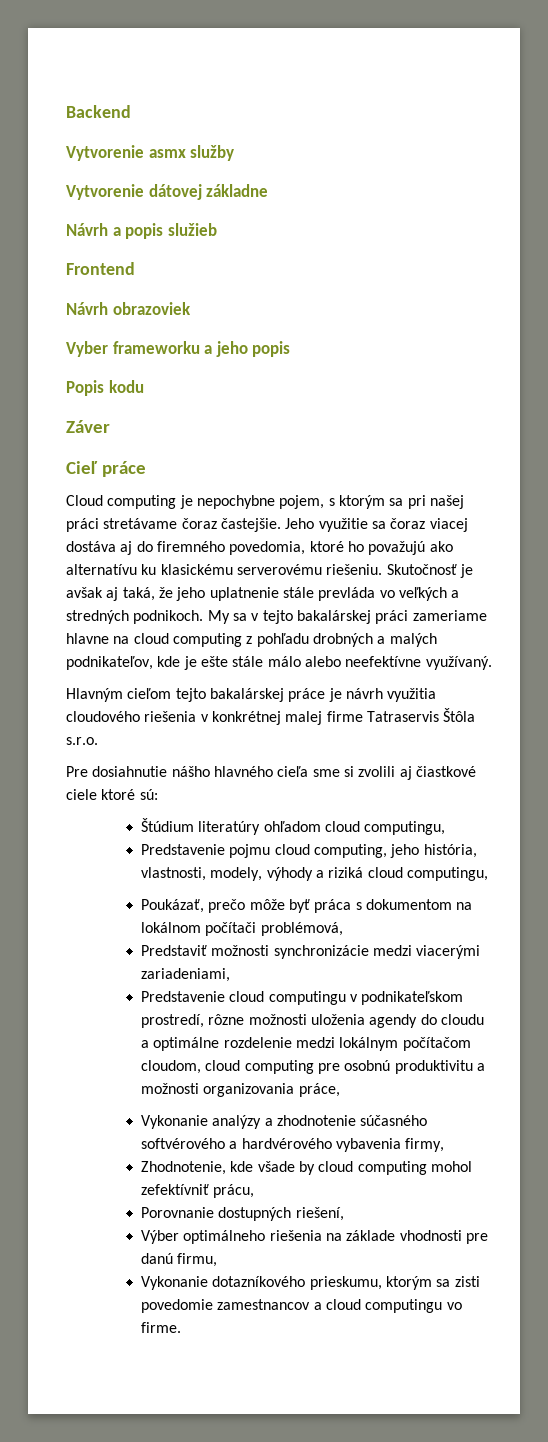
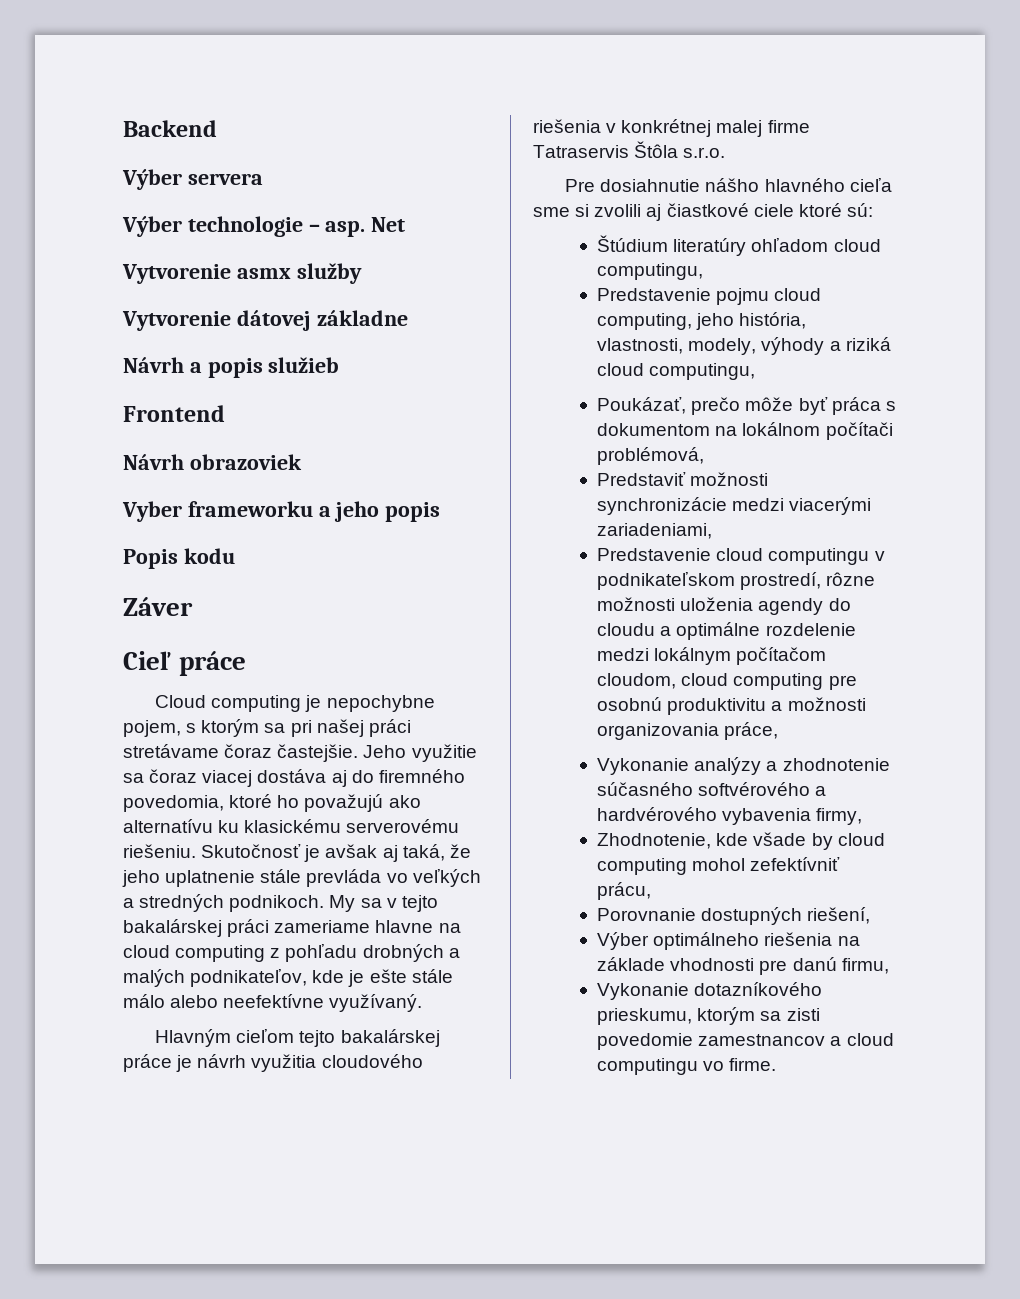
+ Výber servera
+ Výber technologie – asp. Net

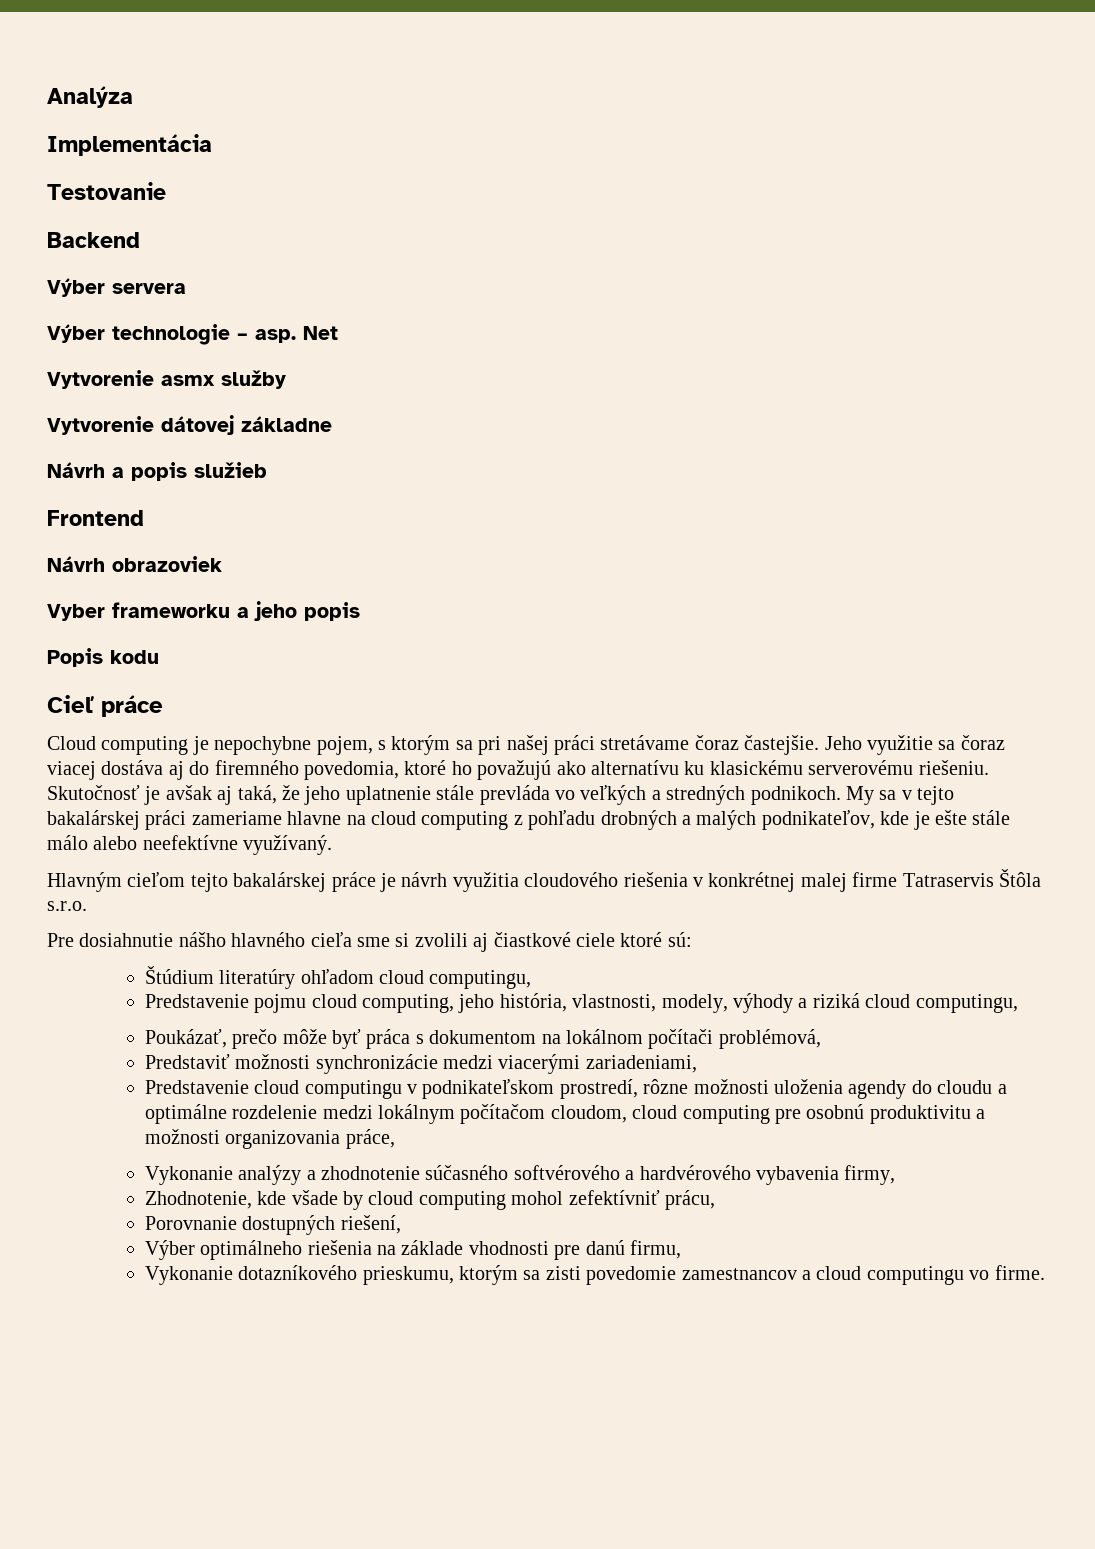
+ Analýza
+ Implementácia
+ Testovanie
- Záver

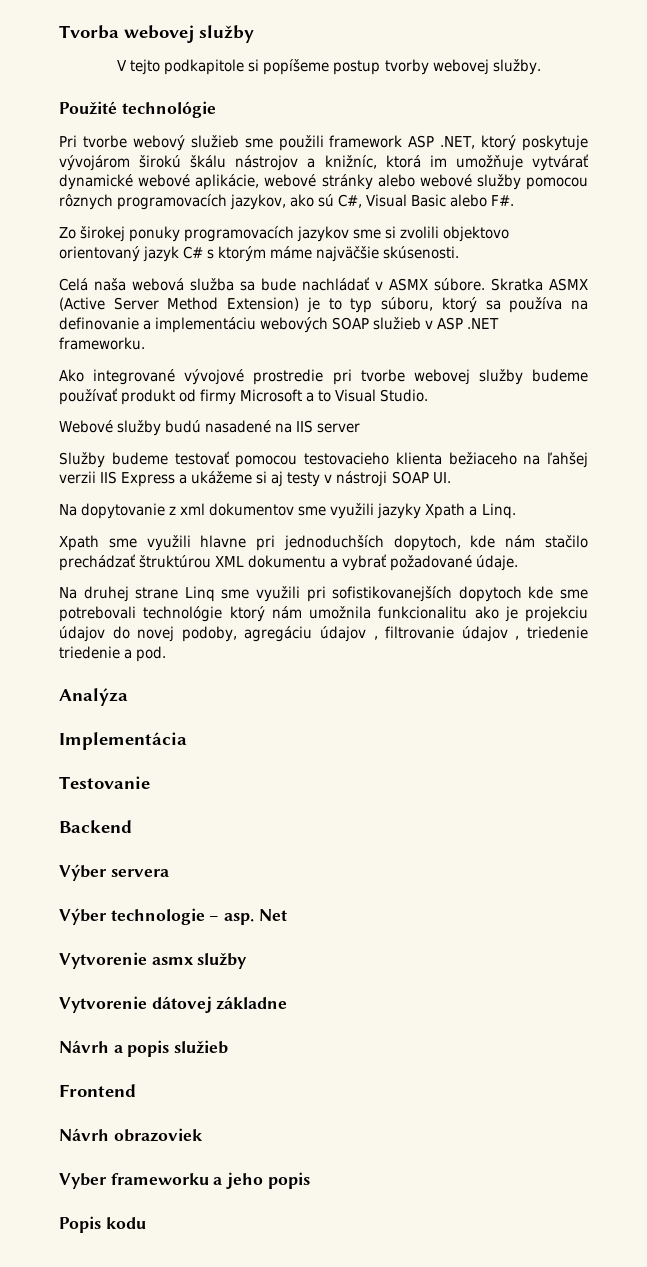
+ Tvorba webovej služby
+ V tejto podkapitole si popíšeme postup tvorby webovej služby.
+ Použité technológie
+ Pri tvorbe webový služieb sme použili framework ASP .NET, ktorý poskytuje vývojárom širokú škálu nástrojov a knižníc, ktorá im umožňuje vytvárať dynamické webové aplikácie, webové stránky alebo webové služby pomocou rôznych programovacích jazykov, ako sú C#, Visual Basic alebo F#.
+ Zo širokej ponuky programovacích jazykov sme si zvolili objektovo orientovaný jazyk C# s ktorým máme najväčšie skúsenosti.
+ Celá naša webová služba sa bude nachládať v ASMX súbore. Skratka ASMX (Active Server Method Extension) je to typ súboru, ktorý sa používa na definovanie a implementáciu webových SOAP služieb v ASP .NET frameworku.
+ Ako integrované vývojové prostredie pri tvorbe webovej služby budeme používať produkt od firmy Microsoft a to Visual Studio.
+ Webové služby budú nasadené na IIS server
+ Služby budeme testovať pomocou testovacieho klienta bežiaceho na ľahšej verzii IIS Express a ukážeme si aj testy v nástroji SOAP UI.
+ Na dopytovanie z xml dokumentov sme využili jazyky Xpath a Linq.
+ Xpath sme využili hlavne pri jednoduchších dopytoch, kde nám stačilo prechádzať štruktúrou XML dokumentu a vybrať požadované údaje.
+ Na druhej strane Linq sme využili pri sofistikovanejších dopytoch kde sme potrebovali technológie ktorý nám umožnila funkcionalitu ako je projekciu údajov do novej podoby, agregáciu údajov , filtrovanie údajov , triedenie triedenie a pod.
- Cieľ práce
- Cloud computing je nepochybne pojem, s ktorým sa pri našej práci stretávame čoraz častejšie. Jeho využitie sa čoraz viacej dostáva aj do firemného povedomia, ktoré ho považujú ako alternatívu ku klasickému serverovému riešeniu. Skutočnosť je avšak aj taká, že jeho uplatnenie stále prevláda vo veľkých a stredných podnikoch. My sa v tejto bakalárskej práci zameriame hlavne na cloud computing z pohľadu drobných a malých podnikateľov, kde je ešte stále málo alebo neefektívne využívaný.
- Hlavným cieľom tejto bakalárskej práce je návrh využitia cloudového riešenia v konkrétnej malej firme Tatraservis Štôla s.r.o.
- Pre dosiahnutie nášho hlavného cieľa sme si zvolili aj čiastkové ciele ktoré sú:
- Štúdium literatúry ohľadom cloud computingu,
- Predstavenie pojmu cloud computing, jeho história, vlastnosti, modely, výhody a riziká cloud computingu,
- Poukázať, prečo môže byť práca s dokumentom na lokálnom počítači problémová,
- Predstaviť možnosti synchronizácie medzi viacerými zariadeniami,
- Predstavenie cloud computingu v podnikateľskom prostredí, rôzne možnosti uloženia agendy do cloudu a optimálne rozdelenie medzi lokálnym počítačom cloudom, cloud computing pre osobnú produktivitu a možnosti organizovania práce,
- Vykonanie analýzy a zhodnotenie súčasného softvérového a hardvérového vybavenia firmy,
- Zhodnotenie, kde všade by cloud computing mohol zefektívniť prácu,
- Porovnanie dostupných riešení,
- Výber optimálneho riešenia na základe vhodnosti pre danú firmu,
- Vykonanie dotazníkového prieskumu, ktorým sa zisti povedomie zamestnancov a cloud computingu vo firme.

